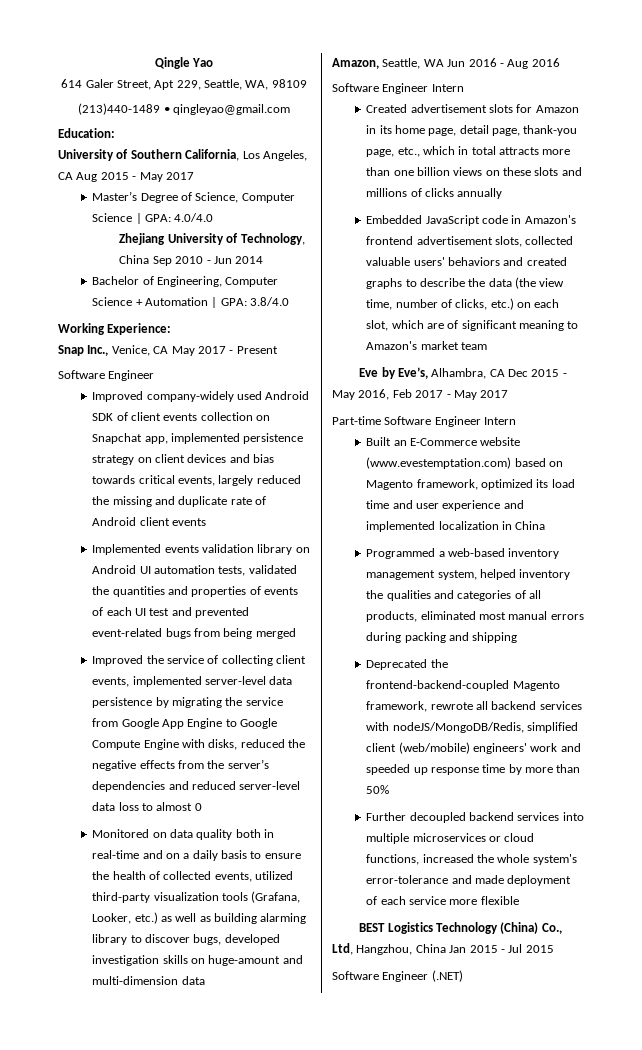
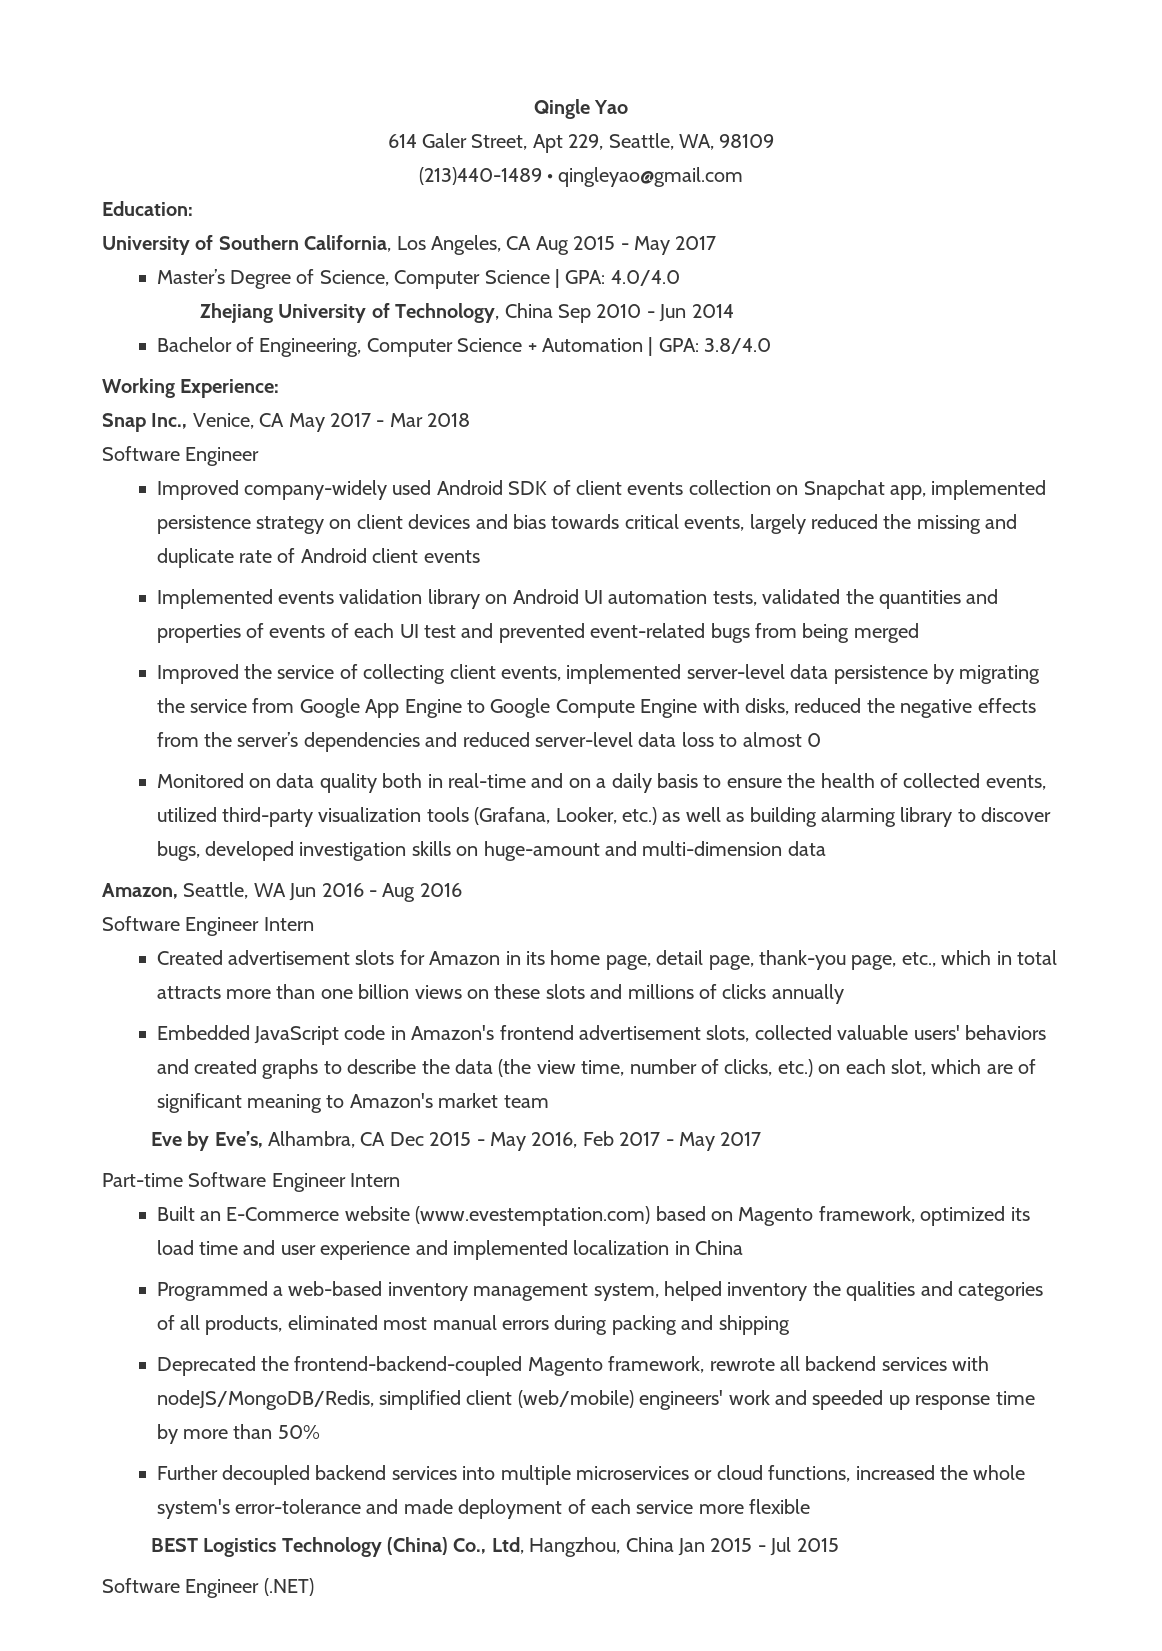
- Snap Inc., Venice, CA May 2017 - Present
+ Snap Inc., Venice, CA May 2017 - Mar 2018

